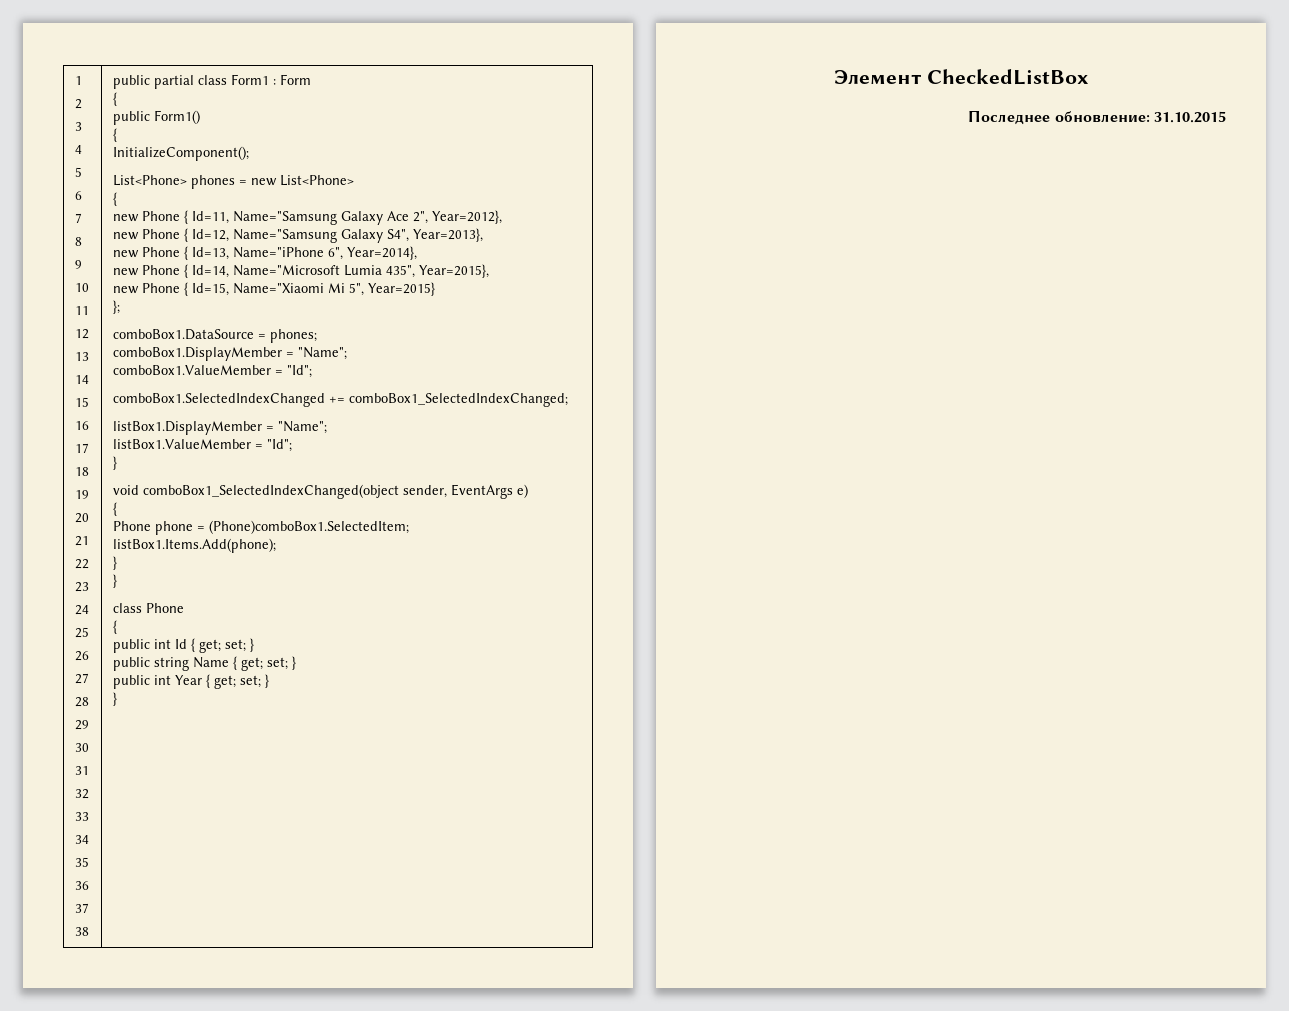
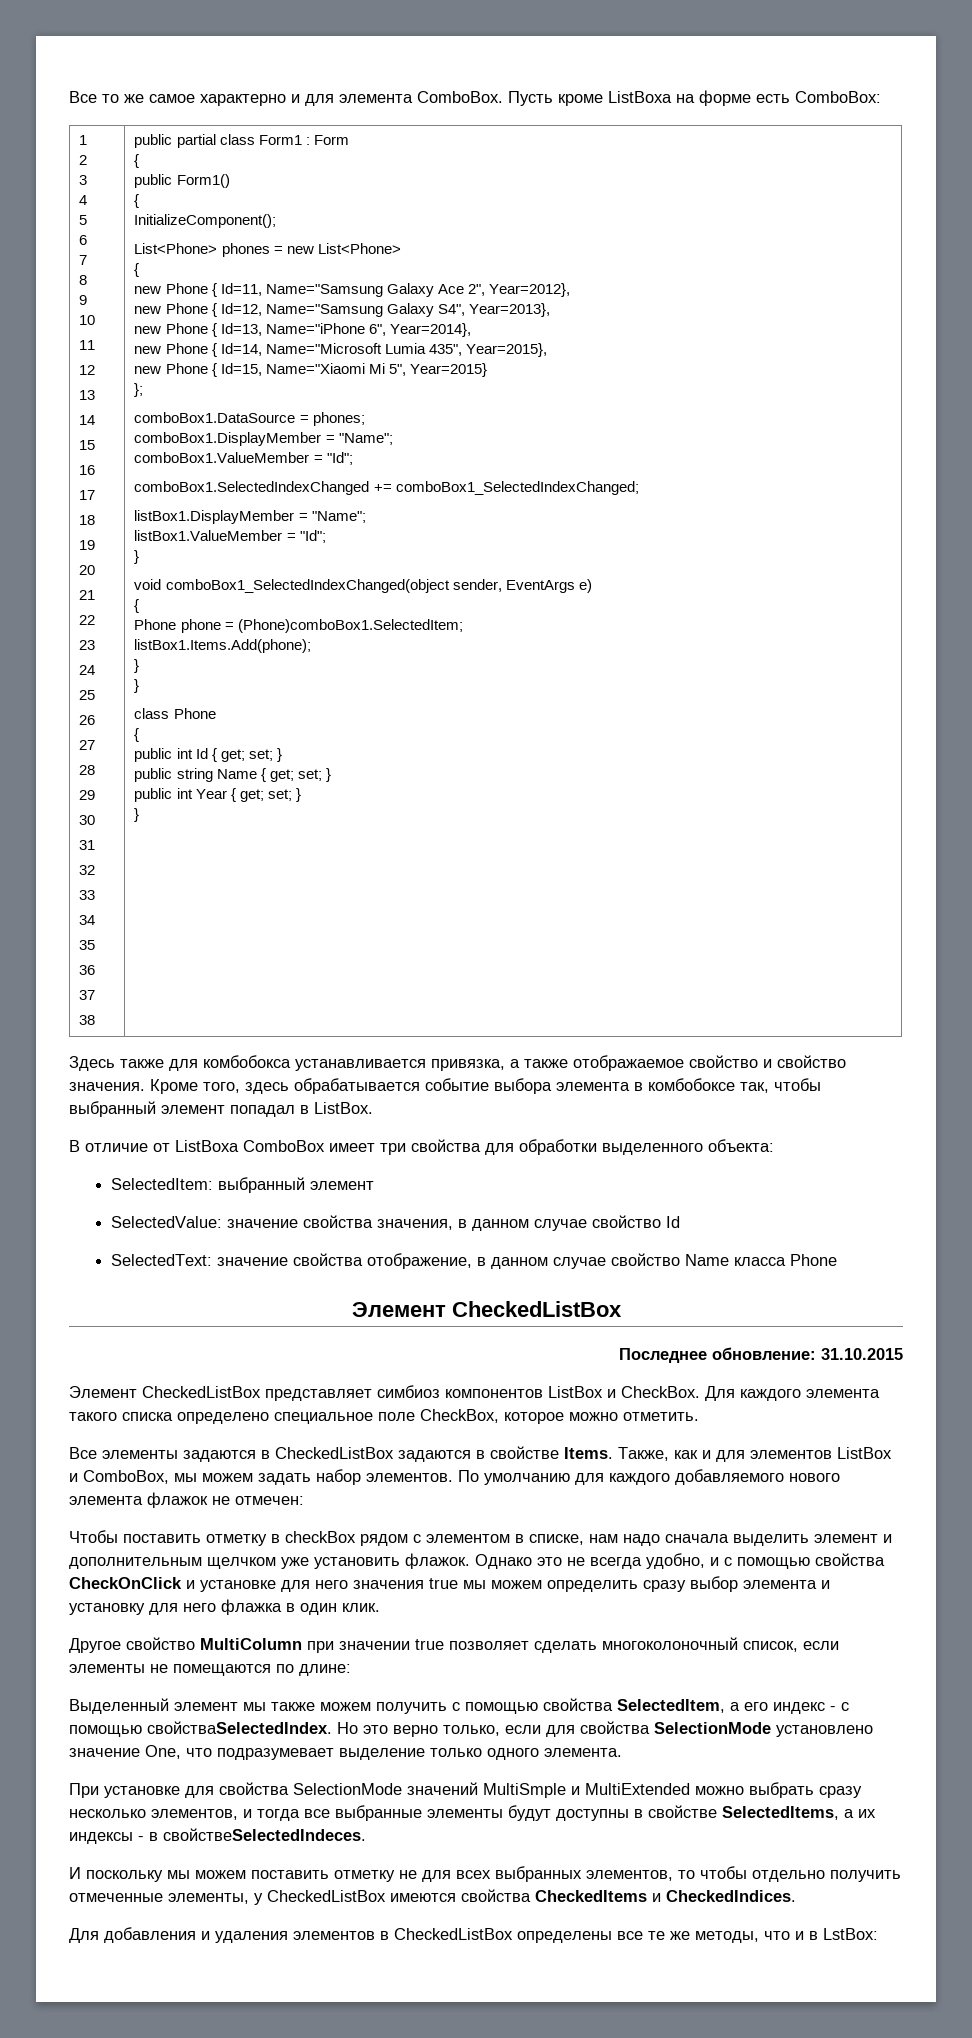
+ Все то же самое характерно и для элемента ComboBox. Пусть кроме ListBoxa на форме есть ComboBox:
+ Здесь также для комбобокса устанавливается привязка, а также отображаемое свойство и свойство значения. Кроме того, здесь обрабатывается событие выбора элемента в комбобоксе так, чтобы выбранный элемент попадал в ListBox.
+ В отличие от ListBoxa ComboBox имеет три свойства для обработки выделенного объекта:
+ SelectedItem: выбранный элемент
+ SelectedValue: значение свойства значения, в данном случае свойство Id
+ SelectedText: значение свойства отображение, в данном случае свойство Name класса Phone
+ Элемент CheckedListBox представляет симбиоз компонентов ListBox и CheckBox. Для каждого элемента такого списка определено специальное поле CheckBox, которое можно отметить.
+ Все элементы задаются в CheckedListBox задаются в свойстве Items. Также, как и для элементов ListBox и ComboBox, мы можем задать набор элементов. По умолчанию для каждого добавляемого нового элемента флажок не отмечен:
+ Чтобы поставить отметку в checkBox рядом с элементом в списке, нам надо сначала выделить элемент и дополнительным щелчком уже установить флажок. Однако это не всегда удобно, и с помощью свойства CheckOnClick и установке для него значения true мы можем определить сразу выбор элемента и установку для него флажка в один клик.
+ Другое свойство MultiColumn при значении true позволяет сделать многоколоночный список, если элементы не помещаются по длине:
+ Выделенный элемент мы также можем получить с помощью свойства SelectedItem, а его индекс - с помощью свойстваSelectedIndex. Но это верно только, если для свойства SelectionMode установлено значение One, что подразумевает выделение только одного элемента.
+ При установке для свойства SelectionMode значений MultiSmple и MultiExtended можно выбрать сразу несколько элементов, и тогда все выбранные элементы будут доступны в свойстве SelectedItems, а их индексы - в свойствеSelectedIndeces.
+ И поскольку мы можем поставить отметку не для всех выбранных элементов, то чтобы отдельно получить отмеченные элементы, у CheckedListBox имеются свойства CheckedItems и CheckedIndices.
+ Для добавления и удаления элементов в CheckedListBox определены все те же методы, что и в LstBox:

